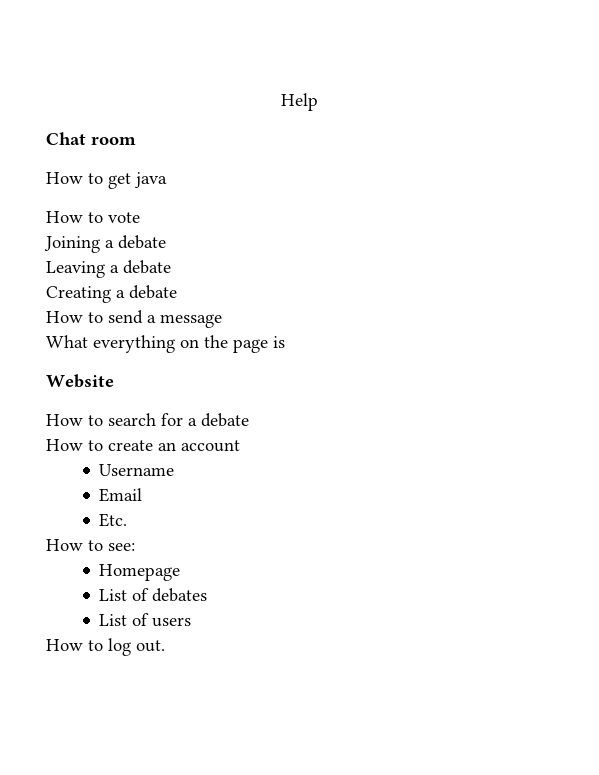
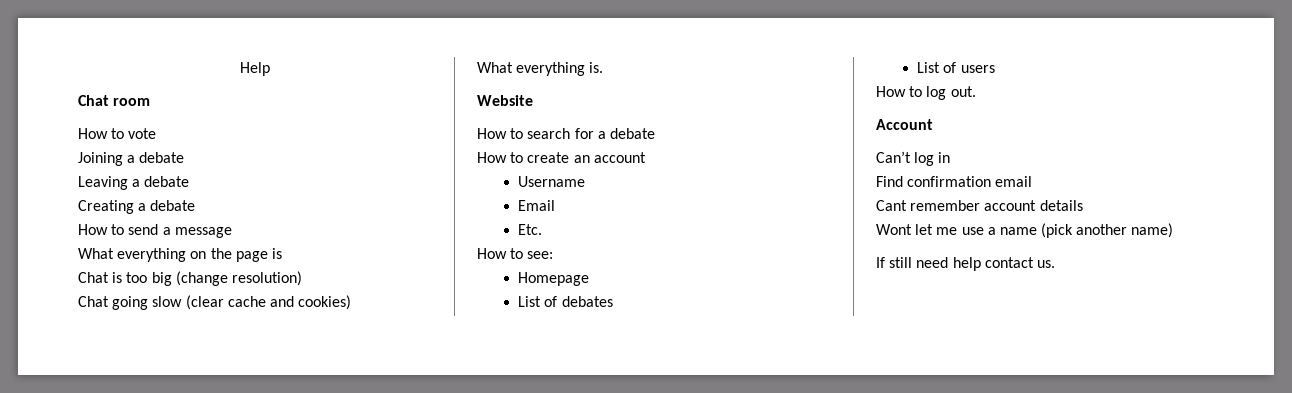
- How to get java
+ Chat is too big (change resolution)
+ Chat going slow (clear cache and cookies)
+ What everything is.
+ Account
+ Can’t log in
+ Find confirmation email
+ Cant remember account details
+ Wont let me use a name (pick another name)
+ If still need help contact us.

